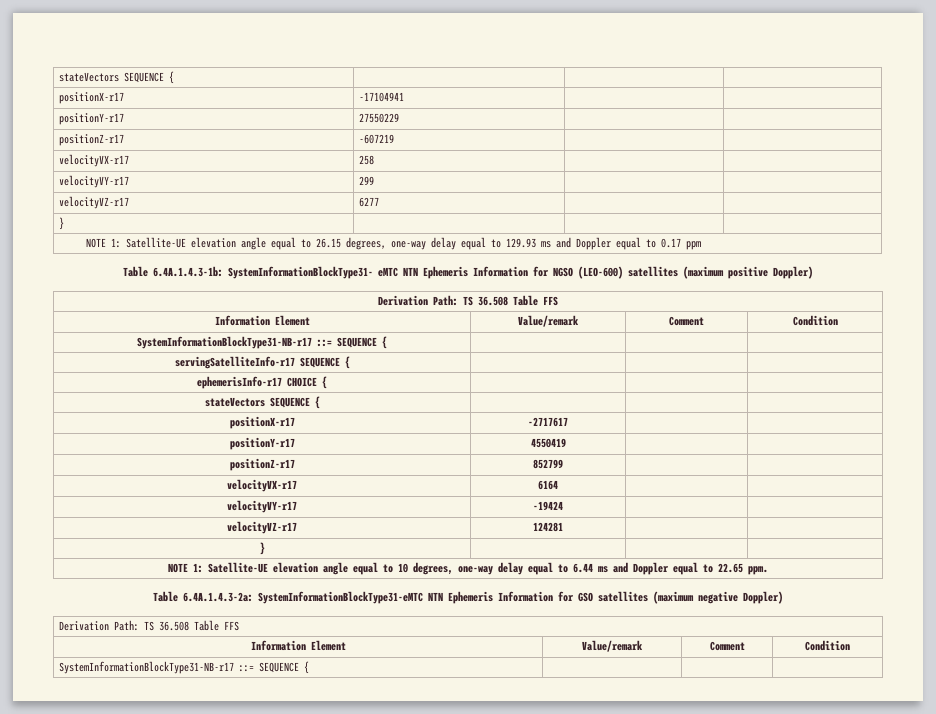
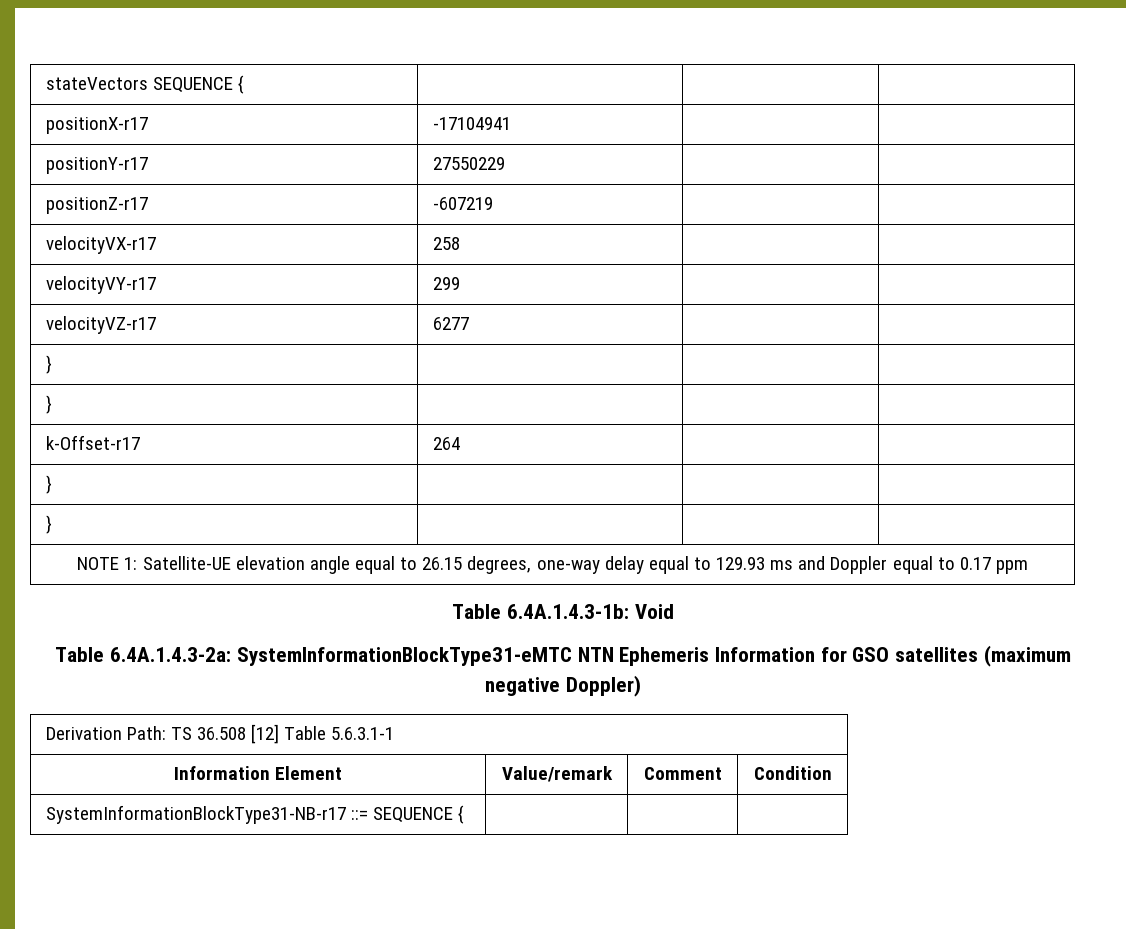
  velocityVZ-r17 | 6277 | |
+ } | | |
+ } | | |
+ k-Offset-r17 | 264 | |
+ } | | |
- Table 6.4A.1.4.3-1b: SystemInformationBlockType31- eMTC NTN Ephemeris Information for NGSO (LEO-600) satellites (maximum positive Doppler)
- Derivation Path: TS 36.508 Table FFS
- Information Element | Value/remark | Comment | Condition
- SystemInformationBlockType31-NB-r17 ::= SEQUENCE { | | |
- servingSatelliteInfo-r17 SEQUENCE { | | |
- ephemerisInfo-r17 CHOICE { | | |
- stateVectors SEQUENCE { | | |
- positionX-r17 | -2717617 | |
- positionY-r17 | 4550419 | |
- positionZ-r17 | 852799 | |
- velocityVX-r17 | 6164 | |
- velocityVY-r17 | -19424 | |
- velocityVZ-r17 | 124281 | |
- } | | |
- NOTE 1: Satellite-UE elevation angle equal to 10 degrees, one-way delay equal to 6.44 ms and Doppler equal to 22.65 ppm.
+ Table 6.4A.1.4.3-1b: Void
  Table 6.4A.1.4.3-2a: SystemInformationBlockType31-eMTC NTN Ephemeris Information for GSO satellites (maximum negative Doppler)
- Derivation Path: TS 36.508 Table FFS
+ Derivation Path: TS 36.508 [12] Table 5.6.3.1-1

